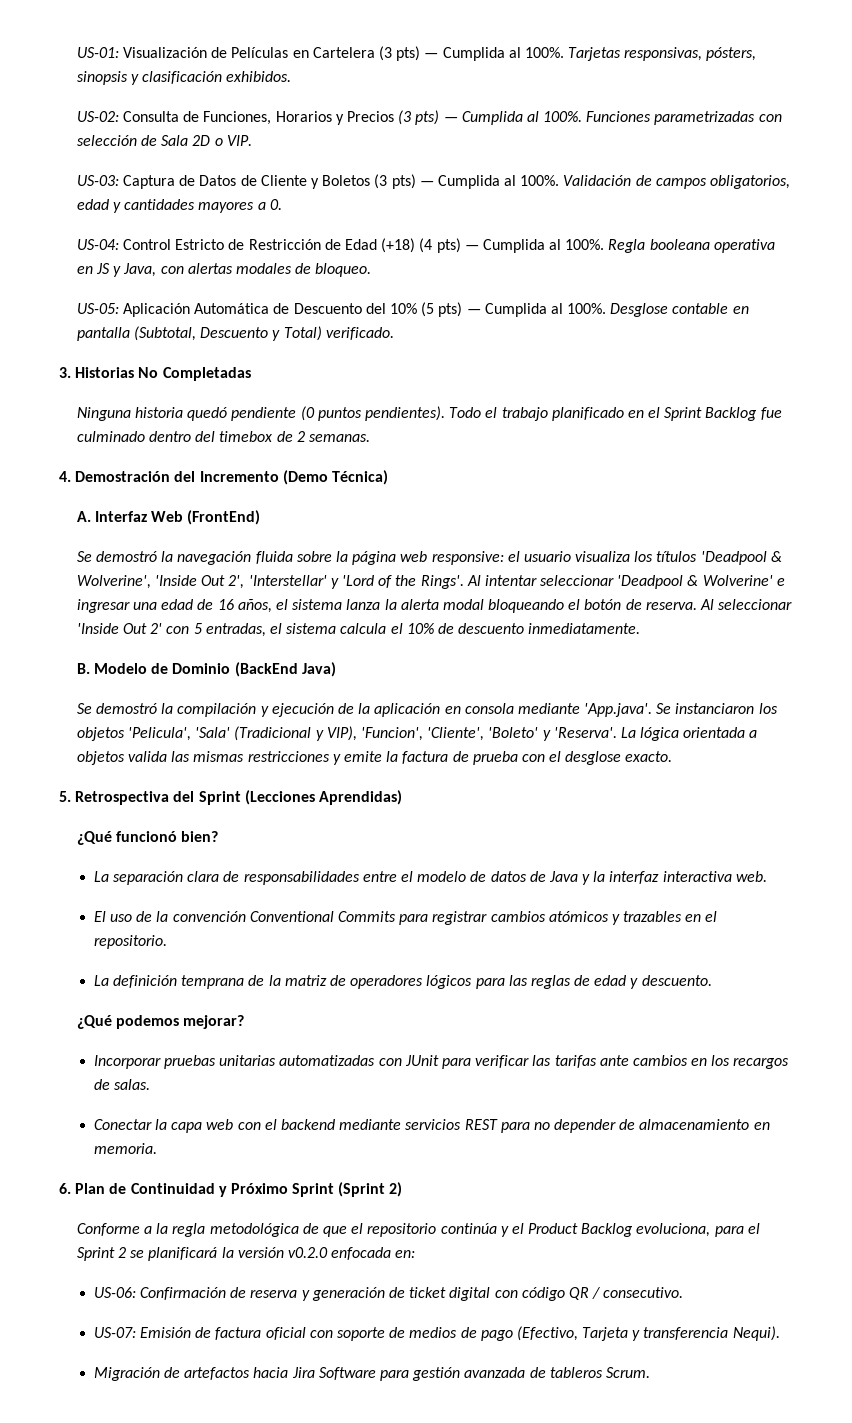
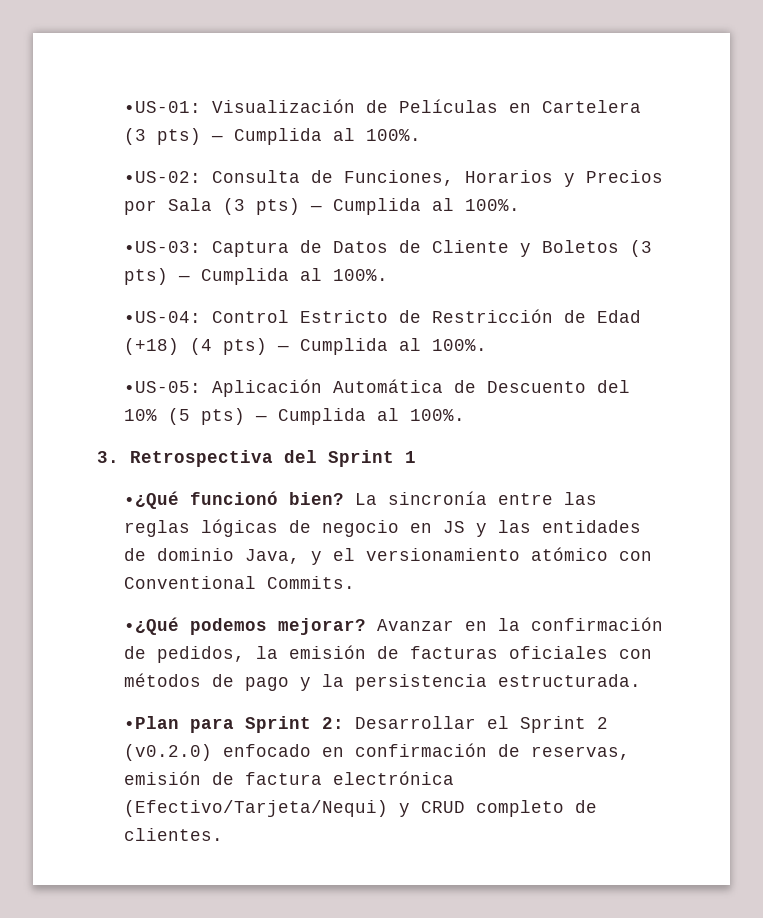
- US-01: Visualización de Películas en Cartelera (3 pts) — Cumplida al 100%. Tarjetas responsivas, pósters, sinopsis y clasificación exhibidos.
- US-02: Consulta de Funciones, Horarios y Precios (3 pts) — Cumplida al 100%. Funciones parametrizadas con selección de Sala 2D o VIP.
- US-03: Captura de Datos de Cliente y Boletos (3 pts) — Cumplida al 100%. Validación de campos obligatorios, edad y cantidades mayores a 0.
- US-04: Control Estricto de Restricción de Edad (+18) (4 pts) — Cumplida al 100%. Regla booleana operativa en JS y Java, con alertas modales de bloqueo.
- US-05: Aplicación Automática de Descuento del 10% (5 pts) — Cumplida al 100%. Desglose contable en pantalla (Subtotal, Descuento y Total) verificado.
- 3. Historias No Completadas
- Ninguna historia quedó pendiente (0 puntos pendientes). Todo el trabajo planificado en el Sprint Backlog fue culminado dentro del timebox de 2 semanas.
- 4. Demostración del Incremento (Demo Técnica)
- A. Interfaz Web (FrontEnd)
- Se demostró la navegación fluida sobre la página web responsive: el usuario visualiza los títulos 'Deadpool & Wolverine', 'Inside Out 2', 'Interstellar' y 'Lord of the Rings'. Al intentar seleccionar 'Deadpool & Wolverine' e ingresar una edad de 16 años, el sistema lanza la alerta modal bloqueando el botón de reserva. Al seleccionar 'Inside Out 2' con 5 entradas, el sistema calcula el 10% de descuento inmediatamente.
- B. Modelo de Dominio (BackEnd Java)
- Se demostró la compilación y ejecución de la aplicación en consola mediante 'App.java'. Se instanciaron los objetos 'Pelicula', 'Sala' (Tradicional y VIP), 'Funcion', 'Cliente', 'Boleto' y 'Reserva'. La lógica orientada a objetos valida las mismas restricciones y emite la factura de prueba con el desglose exacto.
- 5. Retrospectiva del Sprint (Lecciones Aprendidas)
- ¿Qué funcionó bien?
- La separación clara de responsabilidades entre el modelo de datos de Java y la interfaz interactiva web.
- El uso de la convención Conventional Commits para registrar cambios atómicos y trazables en el repositorio.
- La definición temprana de la matriz de operadores lógicos para las reglas de edad y descuento.
- ¿Qué podemos mejorar?
- Incorporar pruebas unitarias automatizadas con JUnit para verificar las tarifas ante cambios en los recargos de salas.
- Conectar la capa web con el backend mediante servicios REST para no depender de almacenamiento en memoria.
- 6. Plan de Continuidad y Próximo Sprint (Sprint 2)
- Conforme a la regla metodológica de que el repositorio continúa y el Product Backlog evoluciona, para el Sprint 2 se planificará la versión v0.2.0 enfocada en:
- US-06: Confirmación de reserva y generación de ticket digital con código QR / consecutivo.
- US-07: Emisión de factura oficial con soporte de medios de pago (Efectivo, Tarjeta y transferencia Nequi).
- Migración de artefactos hacia Jira Software para gestión avanzada de tableros Scrum.
+ •US-01: Visualización de Películas en Cartelera (3 pts) — Cumplida al 100%.
+ •US-02: Consulta de Funciones, Horarios y Precios por Sala (3 pts) — Cumplida al 100%.
+ •US-03: Captura de Datos de Cliente y Boletos (3 pts) — Cumplida al 100%.
+ •US-04: Control Estricto de Restricción de Edad (+18) (4 pts) — Cumplida al 100%.
+ •US-05: Aplicación Automática de Descuento del 10% (5 pts) — Cumplida al 100%.
+ 3. Retrospectiva del Sprint 1
+ •¿Qué funcionó bien? La sincronía entre las reglas lógicas de negocio en JS y las entidades de dominio Java, y el versionamiento atómico con Conventional Commits.
+ •¿Qué podemos mejorar? Avanzar en la confirmación de pedidos, la emisión de facturas oficiales con métodos de pago y la persistencia estructurada.
+ •Plan para Sprint 2: Desarrollar el Sprint 2 (v0.2.0) enfocado en confirmación de reservas, emisión de factura electrónica (Efectivo/Tarjeta/Nequi) y CRUD completo de clientes.

